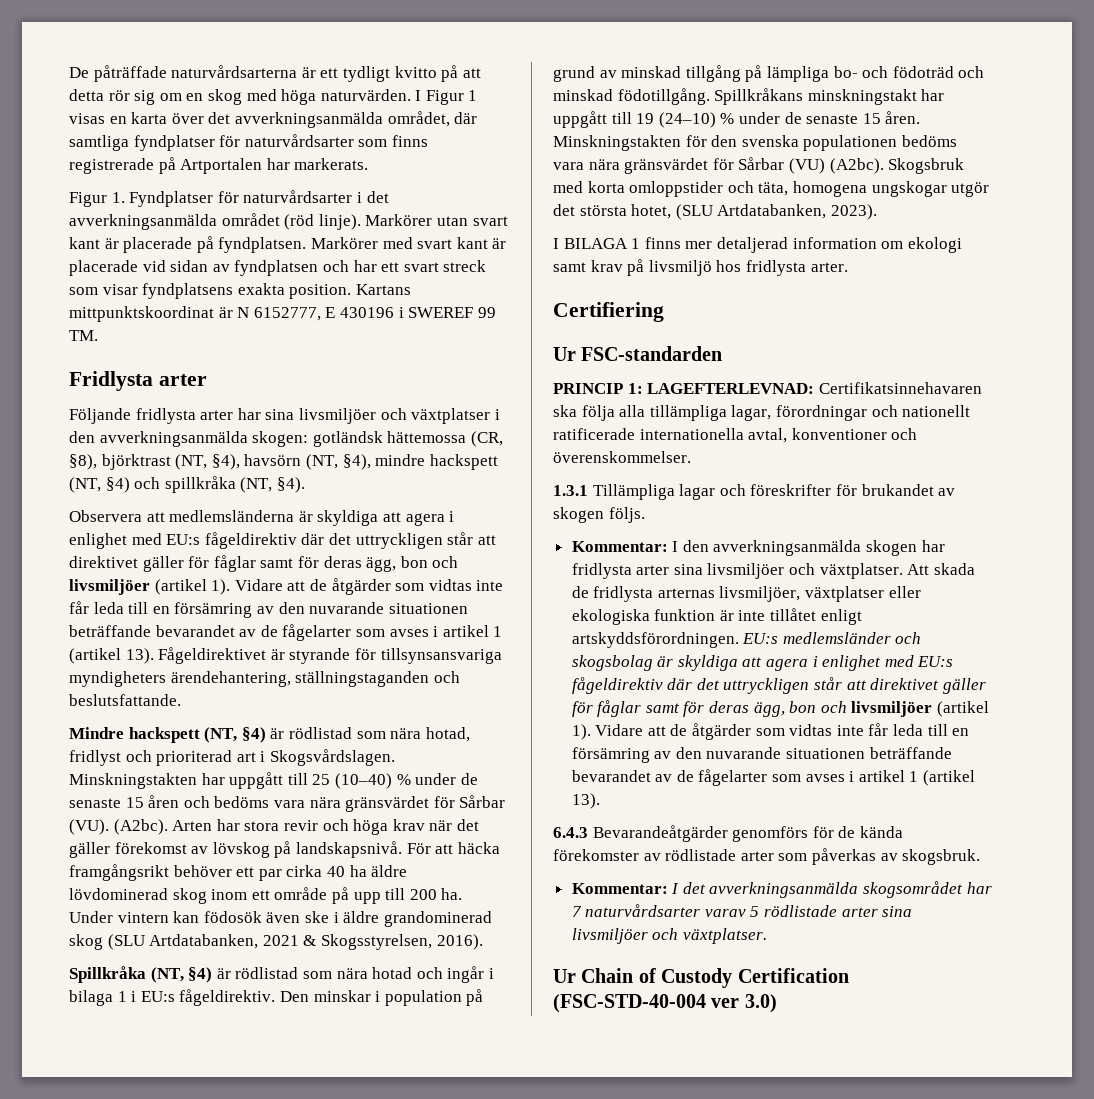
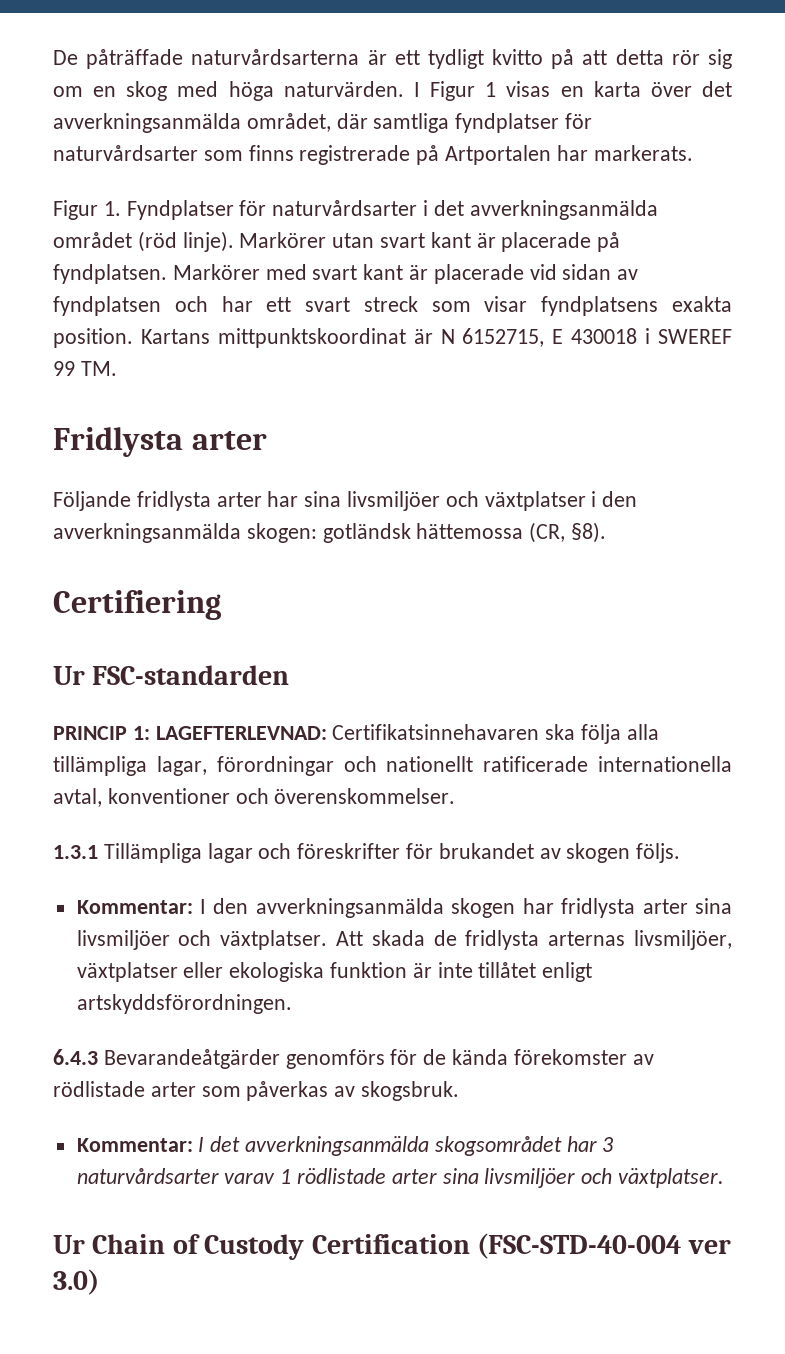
- Kartans mittpunktskoordinat är N 6152777, E 430196 i SWEREF 99 TM.
+ Kartans mittpunktskoordinat är N 6152715, E 430018 i SWEREF 99 TM.
- Följande fridlysta arter har sina livsmiljöer och växtplatser i den avverkningsanmälda skogen: gotländsk hättemossa (CR, §8), björktrast (NT, §4), havsörn (NT, §4), mindre hackspett (NT, §4) och spillkråka (NT, §4).
- Observera att medlemsländerna är skyldiga att agera i enlighet med EU:s fågeldirektiv där det uttryckligen står att direktivet gäller för fåglar samt för deras ägg, bon och livsmiljöer (artikel 1). Vidare att de åtgärder som vidtas inte får leda till en försämring av den nuvarande situationen beträffande bevarandet av de fågelarter som avses i artikel 1 (artikel 13). Fågeldirektivet är styrande för tillsynsansvariga myndigheters ärendehantering, ställningstaganden och beslutsfattande.
- Mindre hackspett (NT, §4) är rödlistad som nära hotad, fridlyst och prioriterad art i Skogsvårdslagen. Minskningstakten har uppgått till 25 (10–40) % under de senaste 15 åren och bedöms vara nära gränsvärdet för Sårbar (VU). (A2bc). Arten har stora revir och höga krav när det gäller förekomst av lövskog på landskapsnivå. För att häcka framgångsrikt behöver ett par cirka 40 ha äldre lövdominerad skog inom ett område på upp till 200 ha. Under vintern kan födosök även ske i äldre grandominerad skog (SLU Artdatabanken, 2021 & Skogsstyrelsen, 2016).
- Spillkråka (NT, §4) är rödlistad som nära hotad och ingår i bilaga 1 i EU:s fågeldirektiv. Den minskar i population på grund av minskad tillgång på lämpliga bo- och födoträd och minskad födotillgång. Spillkråkans minskningstakt har uppgått till 19 (24–10) % under de senaste 15 åren. Minskningstakten för den svenska populationen bedöms vara nära gränsvärdet för Sårbar (VU) (A2bc). Skogsbruk med korta omloppstider och täta, homogena ungskogar utgör det största hotet, (SLU Artdatabanken, 2023).
- I BILAGA 1 finns mer detaljerad information om ekologi samt krav på livsmiljö hos fridlysta arter.
+ Följande fridlysta arter har sina livsmiljöer och växtplatser i den avverkningsanmälda skogen: gotländsk hättemossa (CR, §8).
- EU:s medlemsländer och skogsbolag är skyldiga att agera i enlighet med EU:s fågeldirektiv där det uttryckligen står att direktivet gäller för fåglar samt för deras ägg, bon och livsmiljöer (artikel 1). Vidare att de åtgärder som vidtas inte får leda till en försämring av den nuvarande situationen beträffande bevarandet av de fågelarter som avses i artikel 1 (artikel 13).
- Kommentar: I det avverkningsanmälda skogsområdet har 7 naturvårdsarter varav 5 rödlistade arter sina livsmiljöer och växtplatser.
+ Kommentar: I det avverkningsanmälda skogsområdet har 3 naturvårdsarter varav 1 rödlistade arter sina livsmiljöer och växtplatser.

